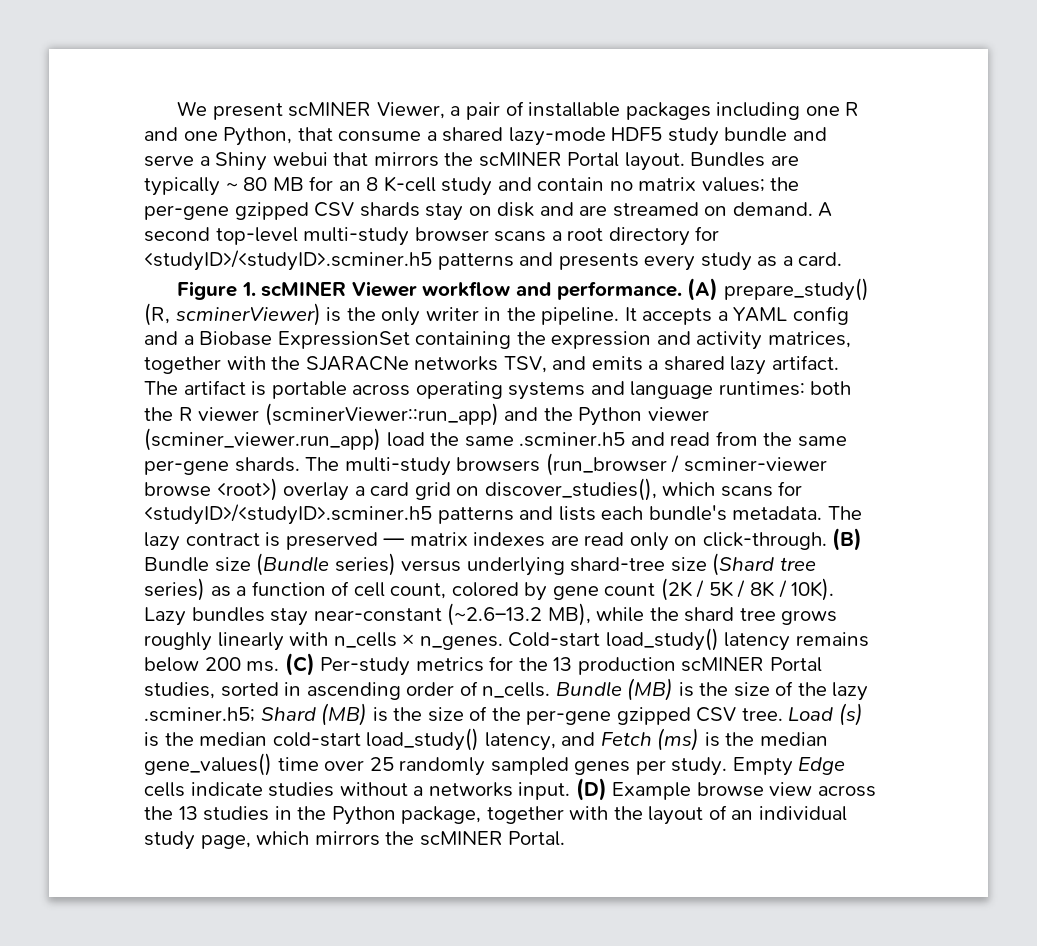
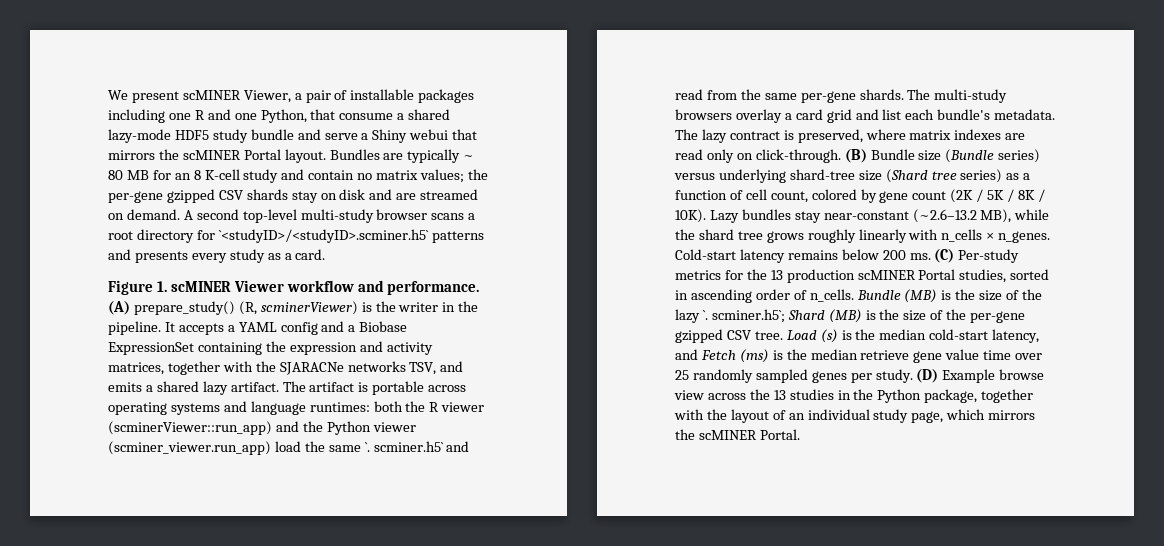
- A second top-level multi-study browser scans a root directory for <studyID>/<studyID>.scminer.h5 patterns and presents every study as a card.
+ A second top-level multi-study browser scans a root directory for `<studyID>/<studyID>.scminer.h5` patterns and presents every study as a card.
- (A) prepare_study() (R, scminerViewer) is the only writer in the pipeline.
+ (A) prepare_study() (R, scminerViewer) is the writer in the pipeline.
- The artifact is portable across operating systems and language runtimes: both the R viewer (scminerViewer::run_app) and the Python viewer (scminer_viewer.run_app) load the same .scminer.h5 and read from the same per-gene shards.
+ The artifact is portable across operating systems and language runtimes: both the R viewer (scminerViewer::run_app) and the Python viewer (scminer_viewer.run_app) load the same `. scminer.h5` and read from the same per-gene shards.
- The multi-study browsers (run_browser / scminer-viewer browse <root>) overlay a card grid on discover_studies(), which scans for <studyID>/<studyID>.scminer.h5 patterns and lists each bundle's metadata.
+ The multi-study browsers overlay a card grid and list each bundle's metadata.
- The lazy contract is preserved — matrix indexes are read only on click-through.
+ The lazy contract is preserved, where matrix indexes are read only on click-through.
- Cold-start load_study() latency remains below 200 ms.
+ Cold-start latency remains below 200 ms.
- Bundle (MB) is the size of the lazy .scminer.h5; Shard (MB) is the size of the per-gene gzipped CSV tree.
+ Bundle (MB) is the size of the lazy `. scminer.h5`; Shard (MB) is the size of the per-gene gzipped CSV tree.
- Load (s) is the median cold-start load_study() latency, and Fetch (ms) is the median gene_values() time over 25 randomly sampled genes per study.
+ Load (s) is the median cold-start latency, and Fetch (ms) is the median retrieve gene value time over 25 randomly sampled genes per study.
- Empty Edge cells indicate studies without a networks input.

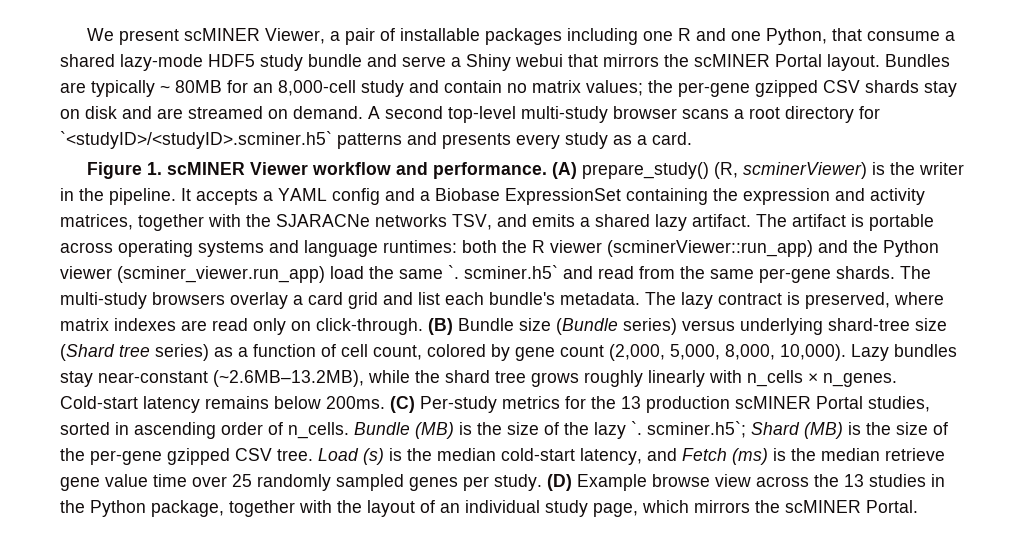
- Bundles are typically ~ 80 MB for an 8 K-cell study and contain no matrix values; the per-gene gzipped CSV shards stay on disk and are streamed on demand.
+ Bundles are typically ~ 80MB for an 8,000-cell study and contain no matrix values; the per-gene gzipped CSV shards stay on disk and are streamed on demand.
- (B) Bundle size (Bundle series) versus underlying shard-tree size (Shard tree series) as a function of cell count, colored by gene count (2K / 5K / 8K / 10K).
+ (B) Bundle size (Bundle series) versus underlying shard-tree size (Shard tree series) as a function of cell count, colored by gene count (2,000, 5,000, 8,000, 10,000).
- Lazy bundles stay near-constant (~2.6–13.2 MB), while the shard tree grows roughly linearly with n_cells × n_genes.
+ Lazy bundles stay near-constant (~2.6MB–13.2MB), while the shard tree grows roughly linearly with n_cells × n_genes.
- Cold-start latency remains below 200 ms.
+ Cold-start latency remains below 200ms.

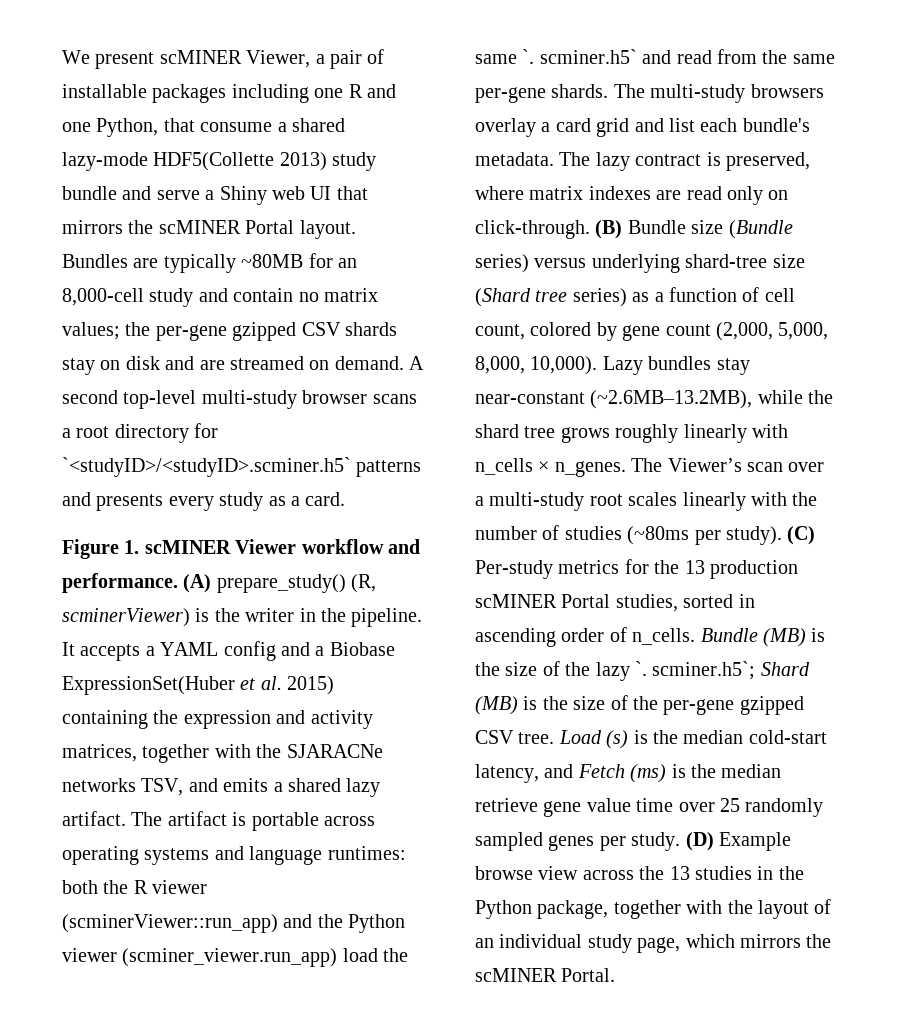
- We present scMINER Viewer, a pair of installable packages including one R and one Python, that consume a shared lazy-mode HDF5 study bundle and serve a Shiny webui that mirrors the scMINER Portal layout.
+ We present scMINER Viewer, a pair of installable packages including one R and one Python, that consume a shared lazy-mode HDF5(Collette 2013) study bundle and serve a Shiny web UI that mirrors the scMINER Portal layout.
- Bundles are typically ~ 80MB for an 8,000-cell study and contain no matrix values; the per-gene gzipped CSV shards stay on disk and are streamed on demand.
+ Bundles are typically ~80MB for an 8,000-cell study and contain no matrix values; the per-gene gzipped CSV shards stay on disk and are streamed on demand.
- It accepts a YAML config and a Biobase ExpressionSet containing the expression and activity matrices, together with the SJARACNe networks TSV, and emits a shared lazy artifact.
+ It accepts a YAML config and a Biobase ExpressionSet(Huber et al. 2015) containing the expression and activity matrices, together with the SJARACNe networks TSV, and emits a shared lazy artifact.
- Cold-start latency remains below 200ms.
+ The Viewer’s scan over a multi-study root scales linearly with the number of studies (~80ms per study).

